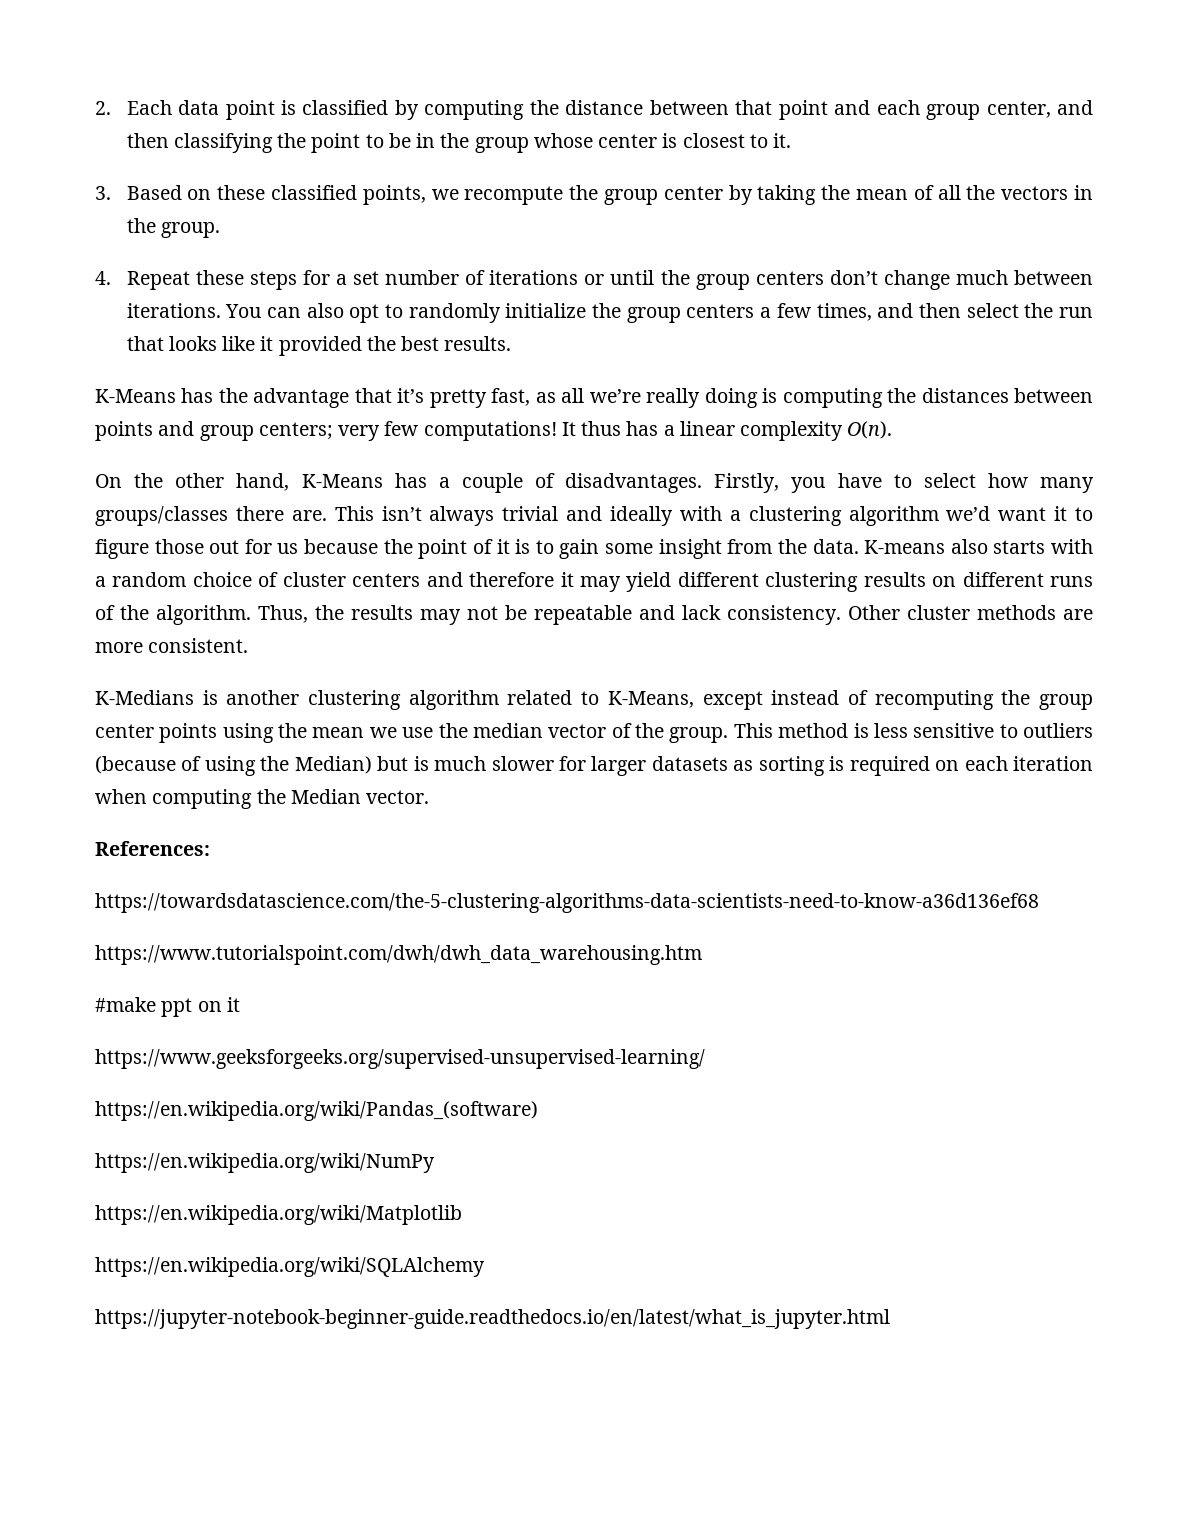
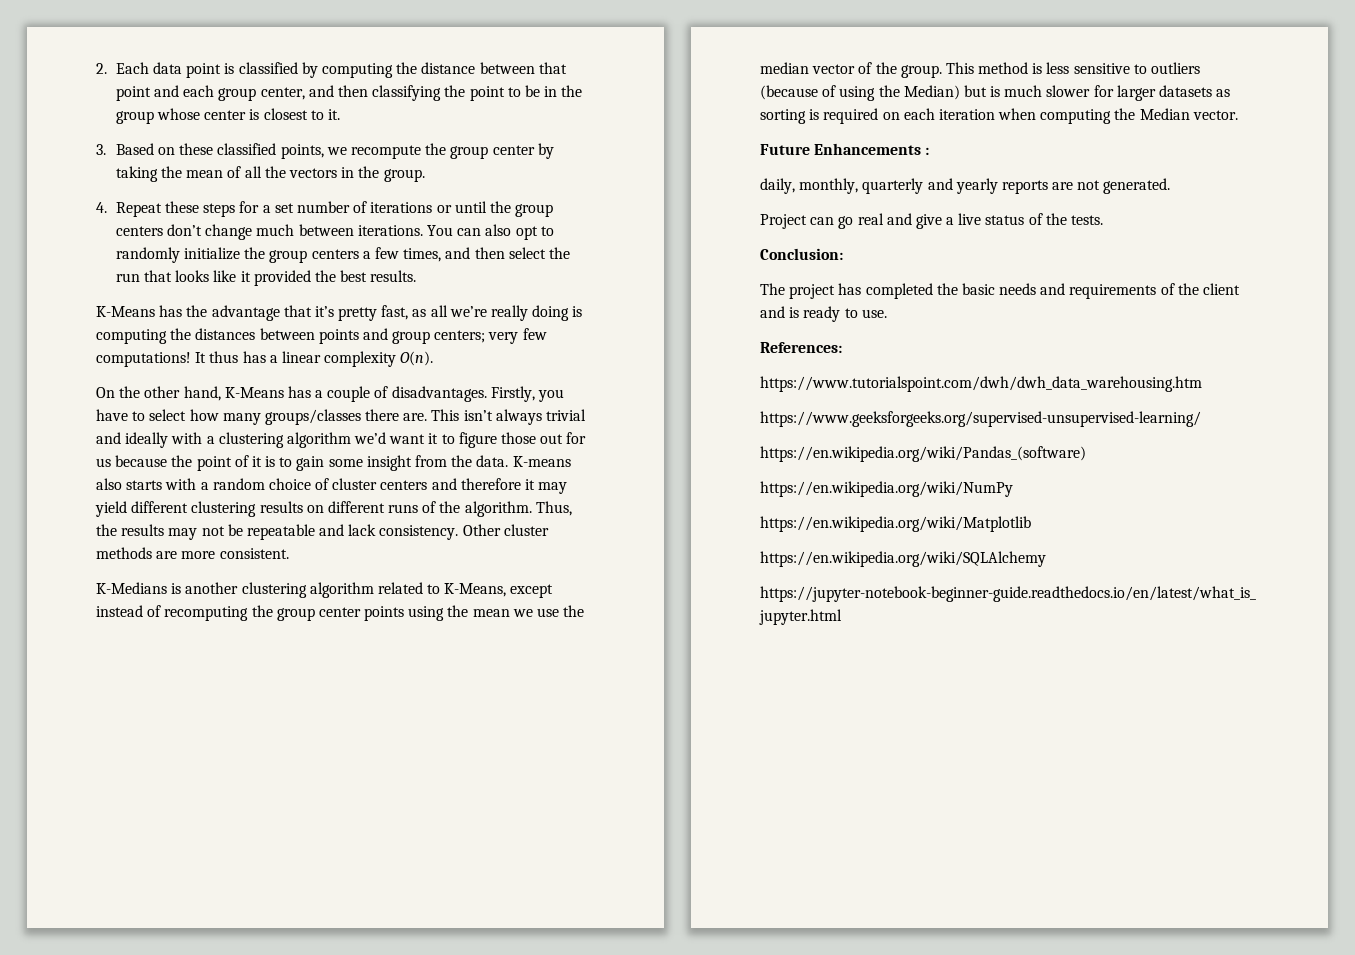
+ Future Enhancements :
+ daily, monthly, quarterly and yearly reports are not generated.
+ Project can go real and give a live status of the tests.
+ Conclusion:
+ The project has completed the basic needs and requirements of the client and is ready to use.
- https://towardsdatascience.com/the-5-clustering-algorithms-data-scientists-need-to-know-a36d136ef68
- #make ppt on it

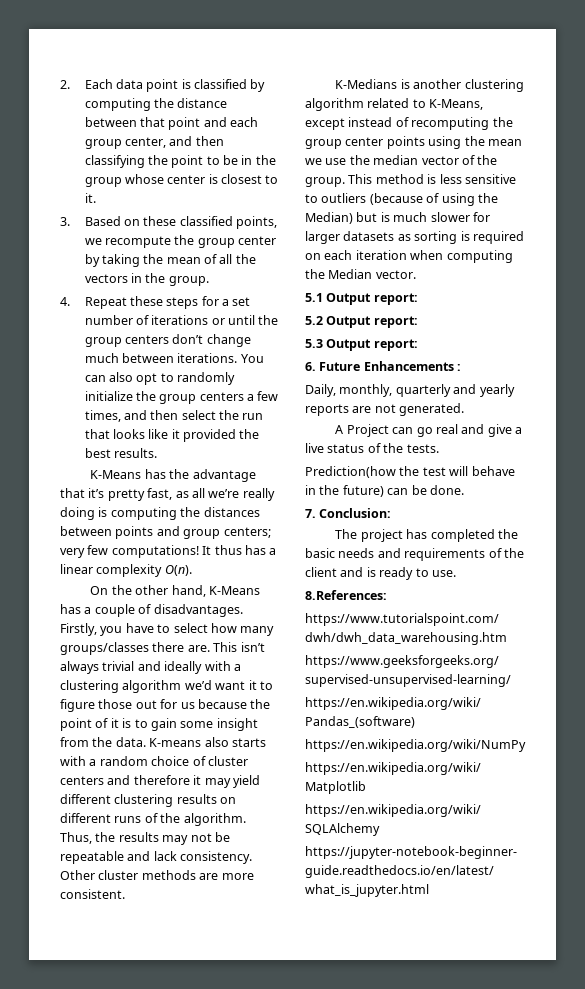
- Future Enhancements :
+ 5.1 Output report:
+ 5.2 Output report:
+ 5.3 Output report:
+ 6. Future Enhancements :
- daily, monthly, quarterly and yearly reports are not generated.
+ Daily, monthly, quarterly and yearly reports are not generated.
- Project can go real and give a live status of the tests.
+ A Project can go real and give a live status of the tests.
- Conclusion:
+ Prediction(how the test will behave in the future) can be done.
+ 7. Conclusion:
- References:
+ 8.References:

